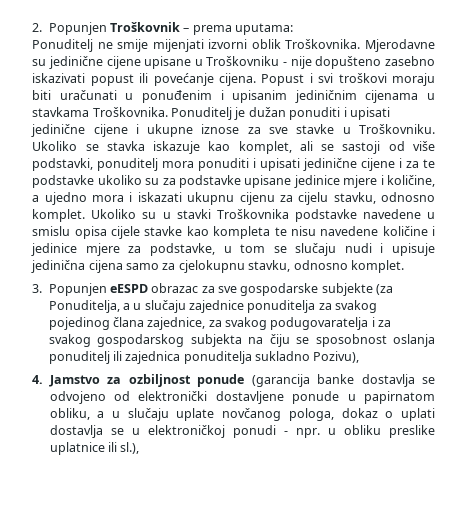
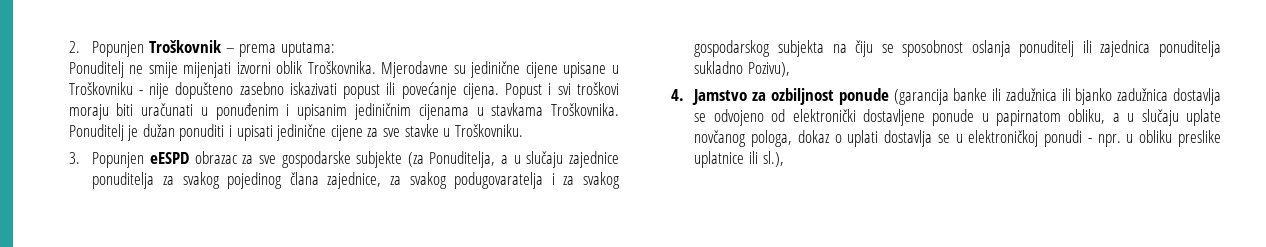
- Ponuditelj je dužan ponuditi i upisati jedinične cijene i ukupne iznose za sve stavke u Troškovniku. Ukoliko se stavka iskazuje kao komplet, ali se sastoji od više podstavki, ponuditelj mora ponuditi i upisati jedinične cijene i za te podstavke ukoliko su za podstavke upisane jedinice mjere i količine, a ujedno mora i iskazati ukupnu cijenu za cijelu stavku, odnosno komplet. Ukoliko su u stavki Troškovnika podstavke navedene u smislu opisa cijele stavke kao kompleta te nisu navedene količine i jedinice mjere za podstavke, u tom se slučaju nudi i upisuje jedinična cijena samo za cjelokupnu stavku, odnosno komplet.
+ Ponuditelj je dužan ponuditi i upisati jedinične cijene za sve stavke u Troškovniku.
- 4. Jamstvo za ozbiljnost ponude (garancija banke dostavlja se odvojeno od elektronički dostavljene ponude u papirnatom obliku, a u slučaju uplate novčanog pologa, dokaz o uplati dostavlja se u elektroničkoj ponudi - npr. u obliku preslike uplatnice ili sl.),
+ 4. Jamstvo za ozbiljnost ponude (garancija banke ili zadužnica ili bjanko zadužnica dostavlja se odvojeno od elektronički dostavljene ponude u papirnatom obliku, a u slučaju uplate novčanog pologa, dokaz o uplati dostavlja se u elektroničkoj ponudi - npr. u obliku preslike uplatnice ili sl.),

